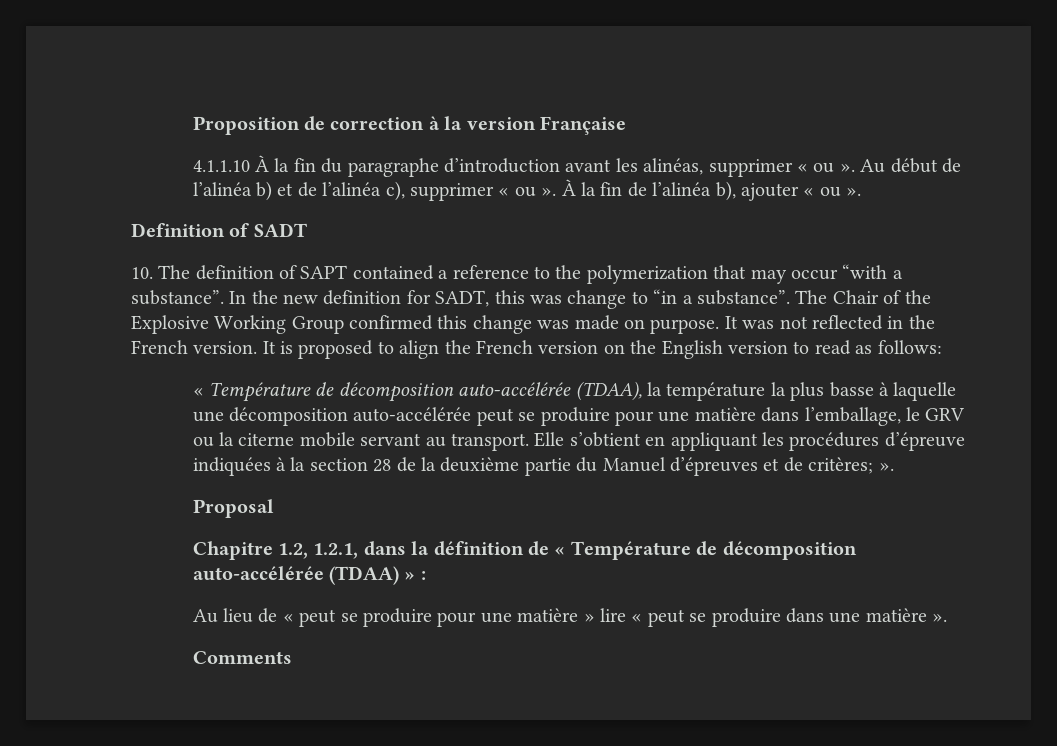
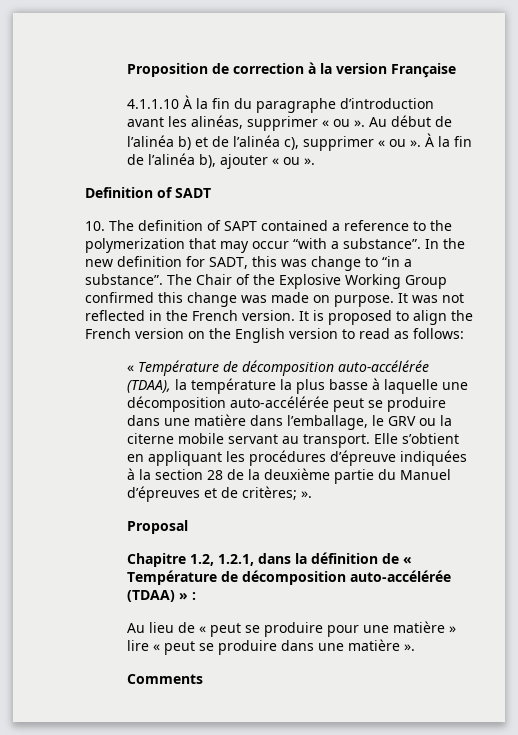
- « Température de décomposition auto-accélérée (TDAA), la température la plus basse à laquelle une décomposition auto-accélérée peut se produire pour une matière dans l’emballage, le GRV ou la citerne mobile servant au transport.
+ « Température de décomposition auto-accélérée (TDAA), la température la plus basse à laquelle une décomposition auto-accélérée peut se produire dans une matière dans l’emballage, le GRV ou la citerne mobile servant au transport.

